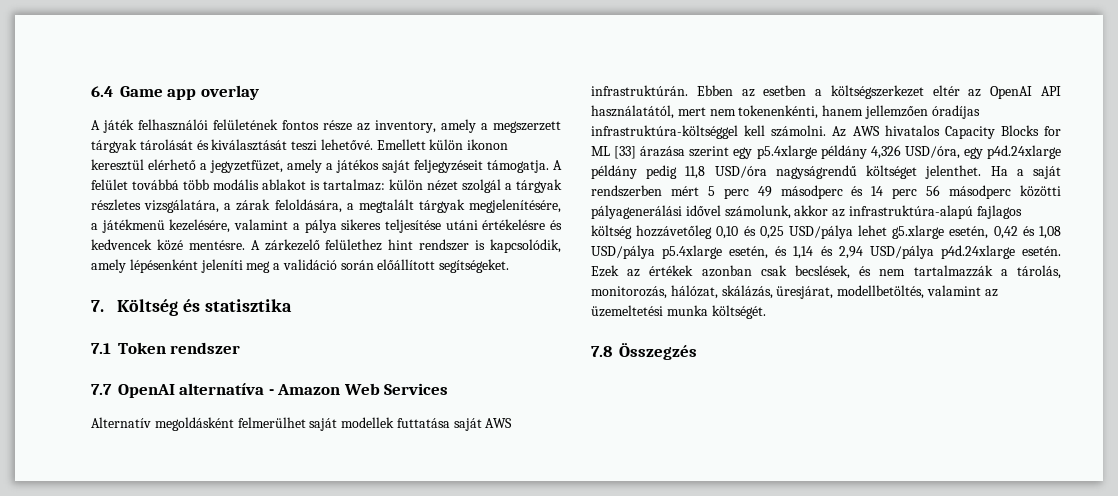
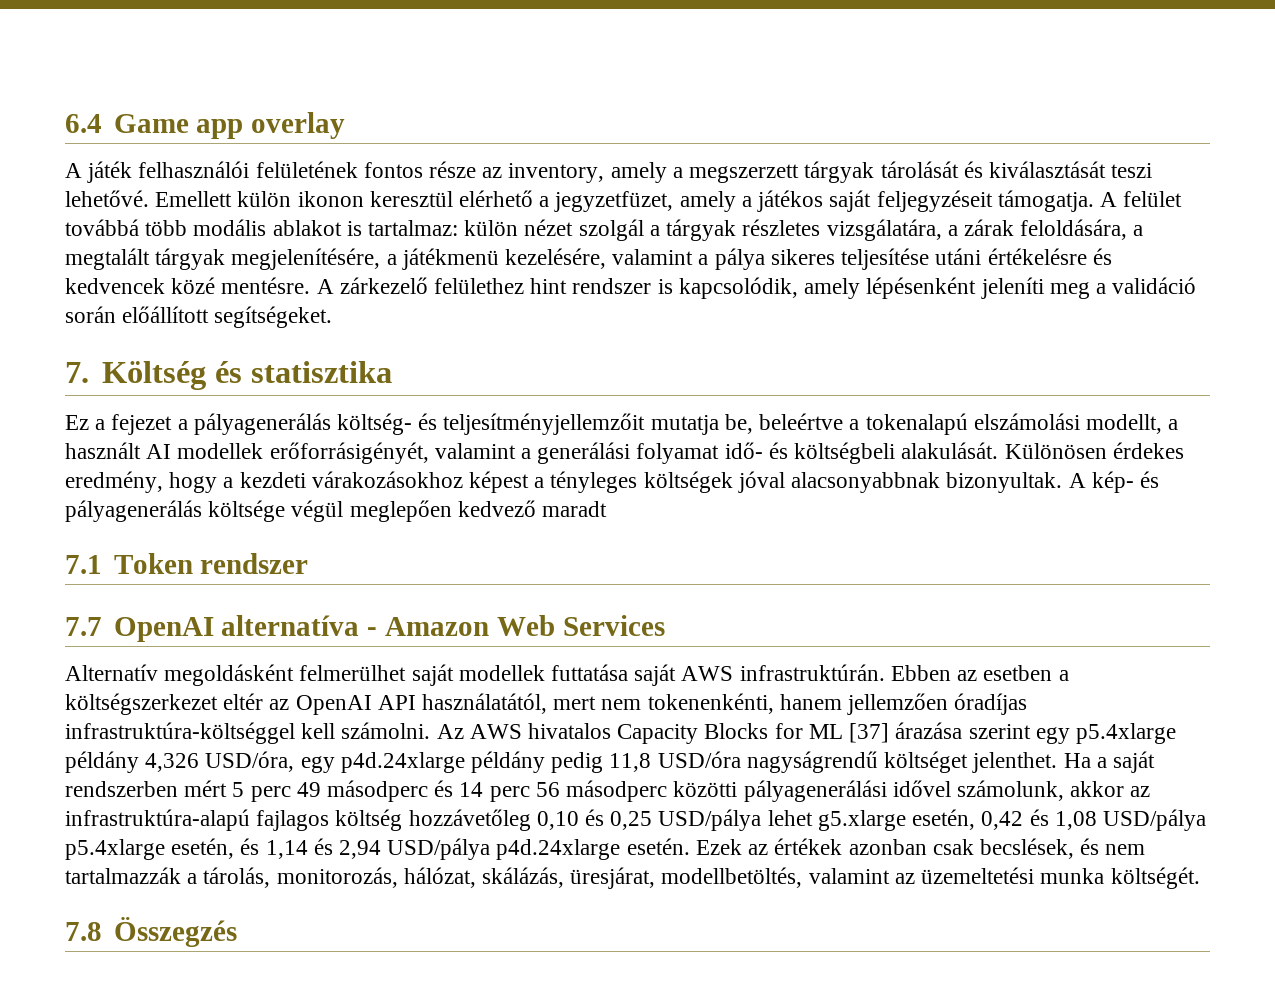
+ Ez a fejezet a pályagenerálás költség- és teljesítményjellemzőit mutatja be, beleértve a tokenalapú elszámolási modellt, a használt AI modellek erőforrásigényét, valamint a generálási folyamat idő- és költségbeli alakulását. Különösen érdekes eredmény, hogy a kezdeti várakozásokhoz képest a tényleges költségek jóval alacsonyabbnak bizonyultak. A kép- és pályagenerálás költsége végül meglepően kedvező maradt
- Az AWS hivatalos Capacity Blocks for ML [33] árazása szerint egy p5.4xlarge példány 4,326 USD/óra, egy p4d.24xlarge példány pedig 11,8 USD/óra nagyságrendű költséget jelenthet.
+ Az AWS hivatalos Capacity Blocks for ML [37] árazása szerint egy p5.4xlarge példány 4,326 USD/óra, egy p4d.24xlarge példány pedig 11,8 USD/óra nagyságrendű költséget jelenthet.

